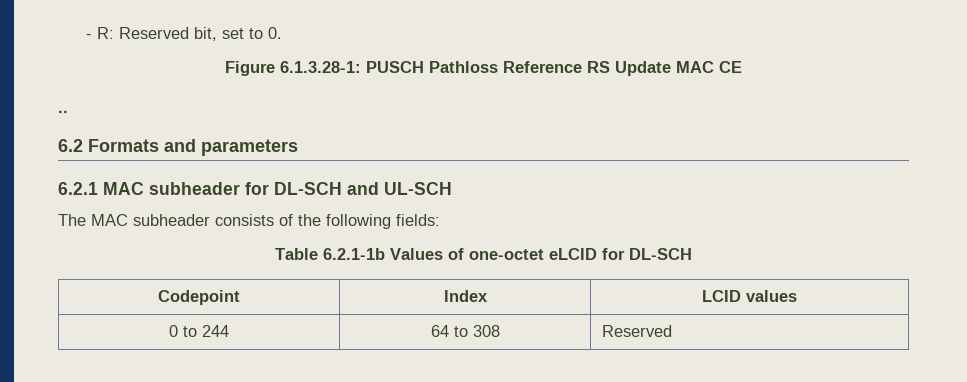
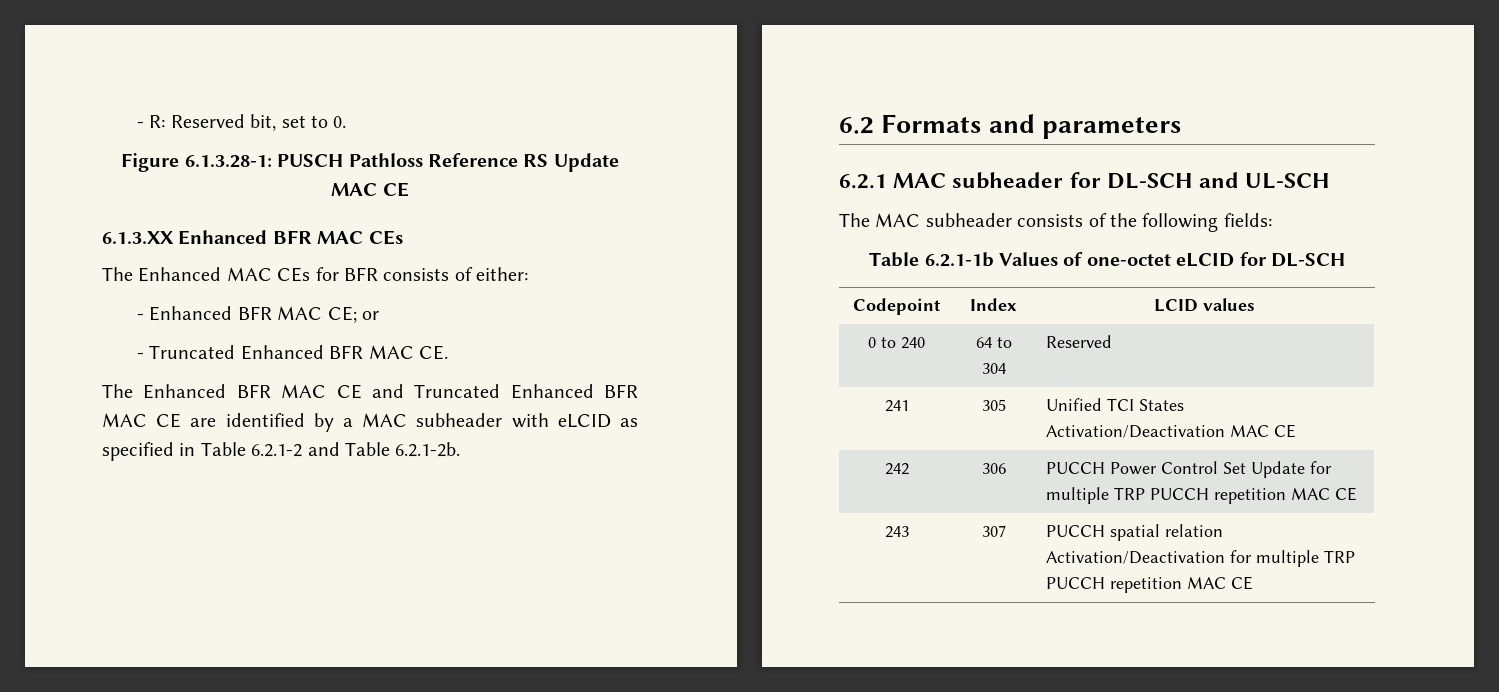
- ..
+ 6.1.3.XX Enhanced BFR MAC CEs
+ The Enhanced MAC CEs for BFR consists of either:
+ - Enhanced BFR MAC CE; or
+ - Truncated Enhanced BFR MAC CE.
+ The Enhanced BFR MAC CE and Truncated Enhanced BFR MAC CE are identified by a MAC subheader with eLCID as specified in Table 6.2.1-2 and Table 6.2.1-2b.
- 0 to 244 | 64 to 308 | Reserved
+ 0 to 240 | 64 to 304 | Reserved
+ 241 | 305 | Unified TCI States Activation/Deactivation MAC CE
+ 242 | 306 | PUCCH Power Control Set Update for multiple TRP PUCCH repetition MAC CE
+ 243 | 307 | PUCCH spatial relation Activation/Deactivation for multiple TRP PUCCH repetition MAC CE

